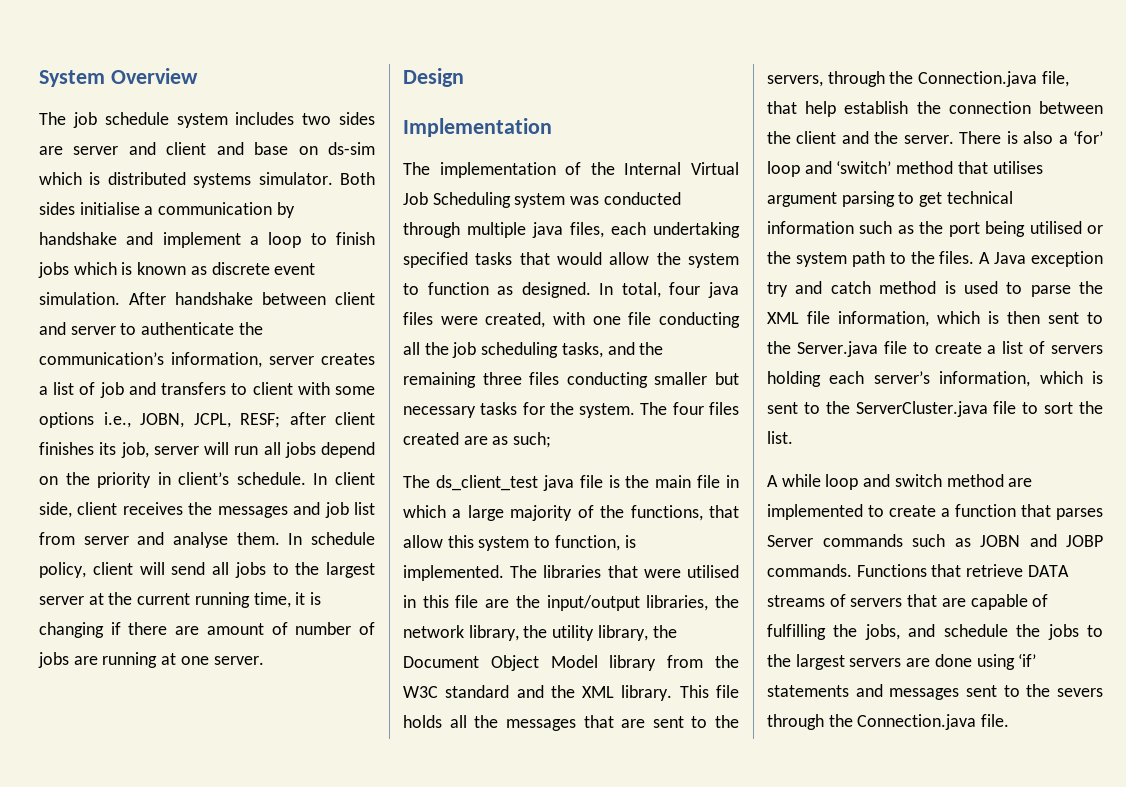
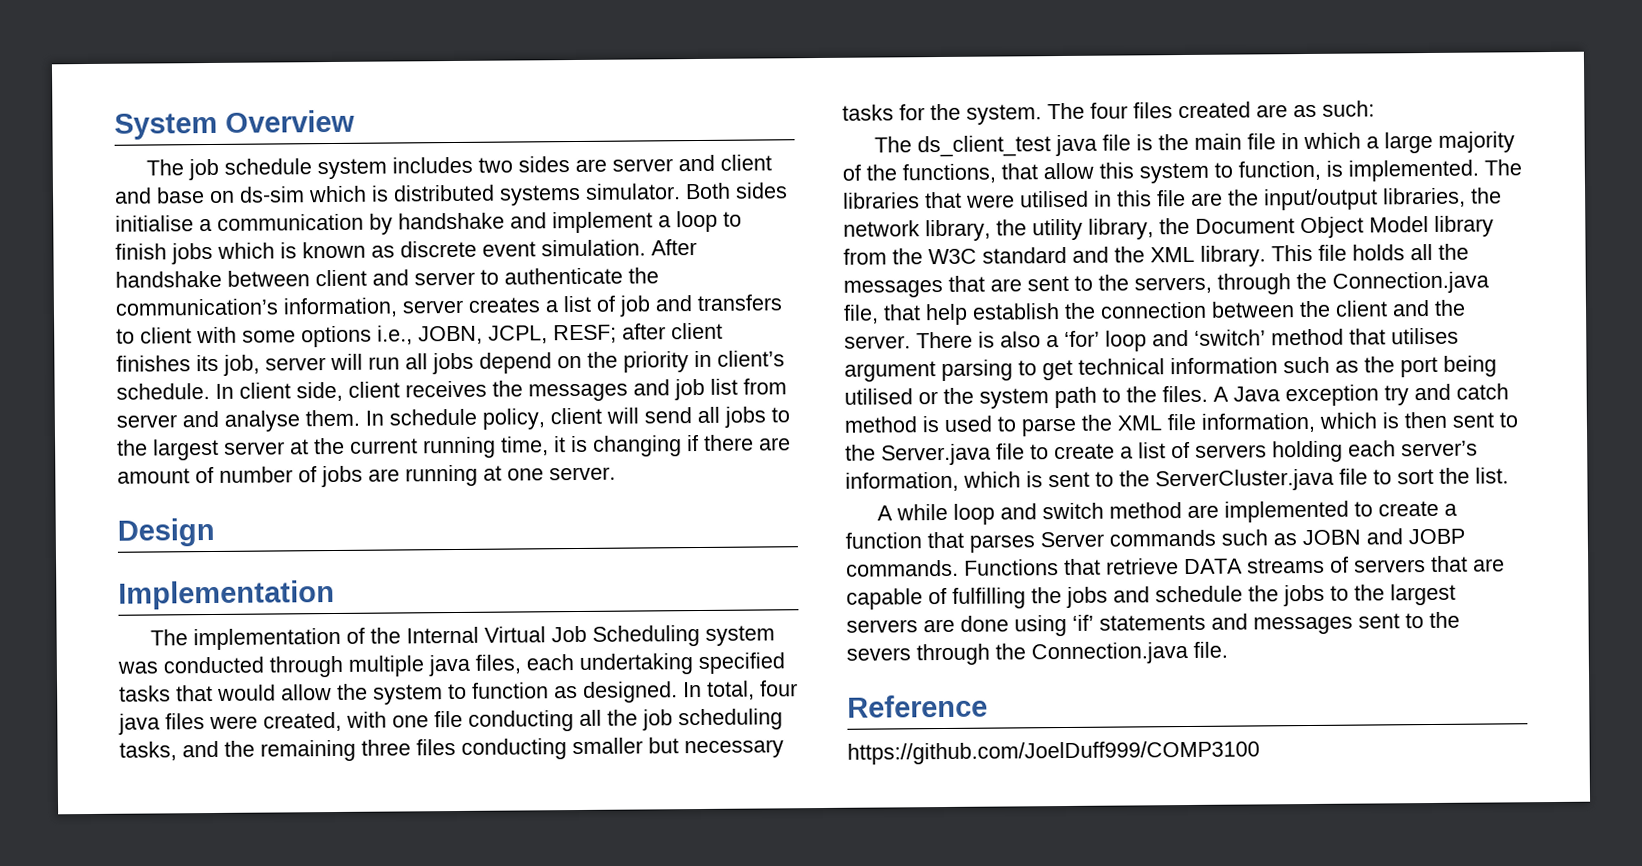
- The four files created are as such;
+ The four files created are as such:
- Functions that retrieve DATA streams of servers that are capable of fulfilling the jobs, and schedule the jobs to the largest servers are done using ‘if’ statements and messages sent to the severs through the Connection.java file.
+ Functions that retrieve DATA streams of servers that are capable of fulfilling the jobs and schedule the jobs to the largest servers are done using ‘if’ statements and messages sent to the severs through the Connection.java file.
+ Reference
+ https://github.com/JoelDuff999/COMP3100

